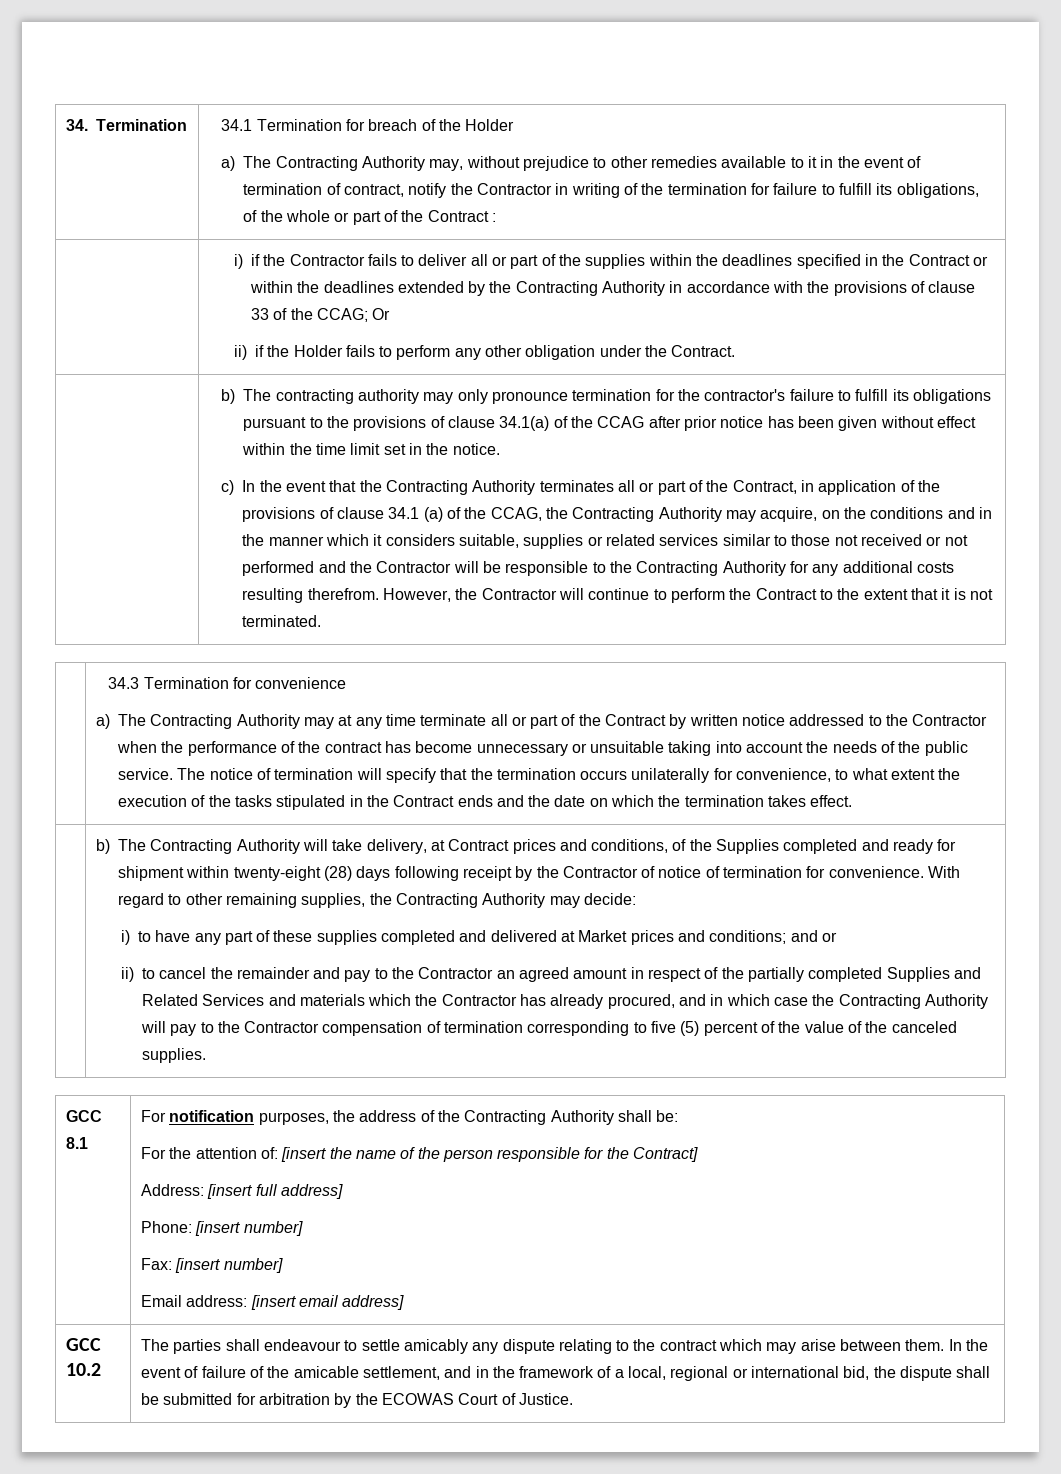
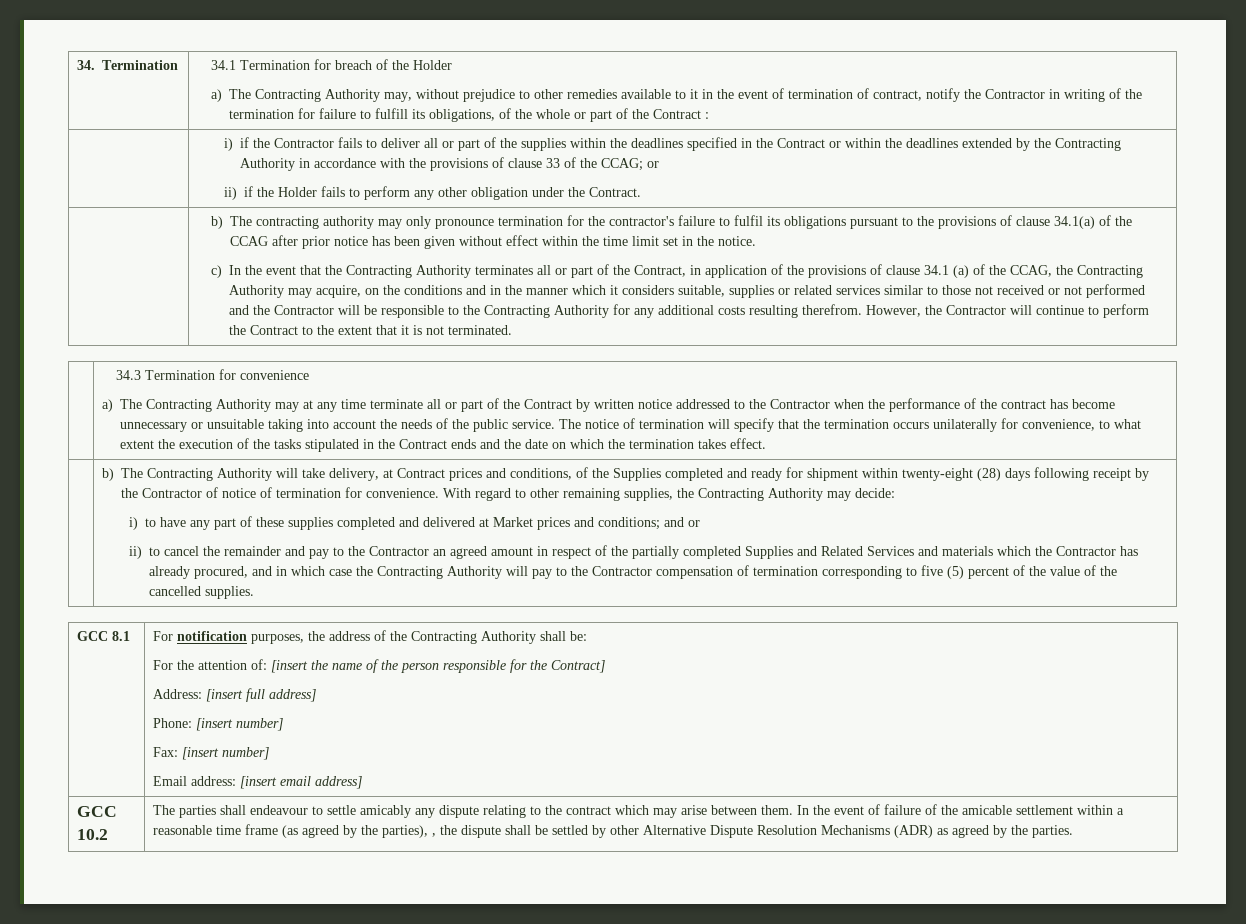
- i) if the Contractor fails to deliver all or part of the supplies within the deadlines specified in the Contract or within the deadlines extended by the Contracting Authority in accordance with the provisions of clause 33 of the CCAG; Or
+ i) if the Contractor fails to deliver all or part of the supplies within the deadlines specified in the Contract or within the deadlines extended by the Contracting Authority in accordance with the provisions of clause 33 of the CCAG; or
- b) The contracting authority may only pronounce termination for the contractor's failure to fulfill its obligations pursuant to the provisions of clause 34.1(a) of the CCAG after prior notice has been given without effect within the time limit set in the notice.
+ b) The contracting authority may only pronounce termination for the contractor's failure to fulfil its obligations pursuant to the provisions of clause 34.1(a) of the CCAG after prior notice has been given without effect within the time limit set in the notice.
- ii) to cancel the remainder and pay to the Contractor an agreed amount in respect of the partially completed Supplies and Related Services and materials which the Contractor has already procured, and in which case the Contracting Authority will pay to the Contractor compensation of termination corresponding to five (5) percent of the value of the canceled supplies.
+ ii) to cancel the remainder and pay to the Contractor an agreed amount in respect of the partially completed Supplies and Related Services and materials which the Contractor has already procured, and in which case the Contracting Authority will pay to the Contractor compensation of termination corresponding to five (5) percent of the value of the cancelled supplies.
- In the event of failure of the amicable settlement, and in the framework of a local, regional or international bid, the dispute shall be submitted for arbitration by the ECOWAS Court of Justice.
+ In the event of failure of the amicable settlement within a reasonable time frame (as agreed by the parties), , the dispute shall be settled by other Alternative Dispute Resolution Mechanisms (ADR) as agreed by the parties.

